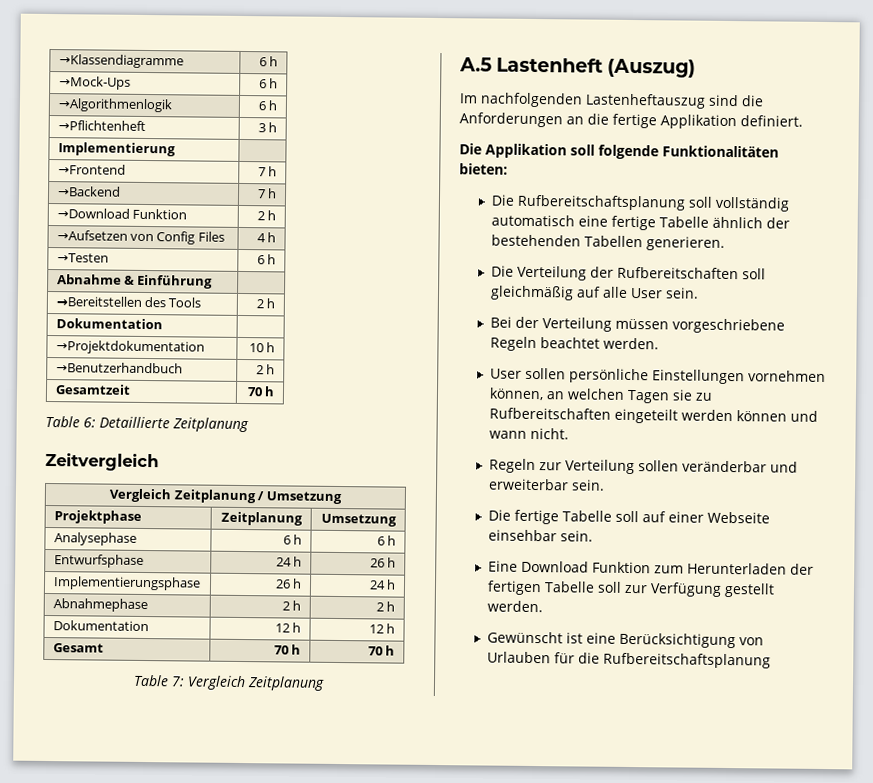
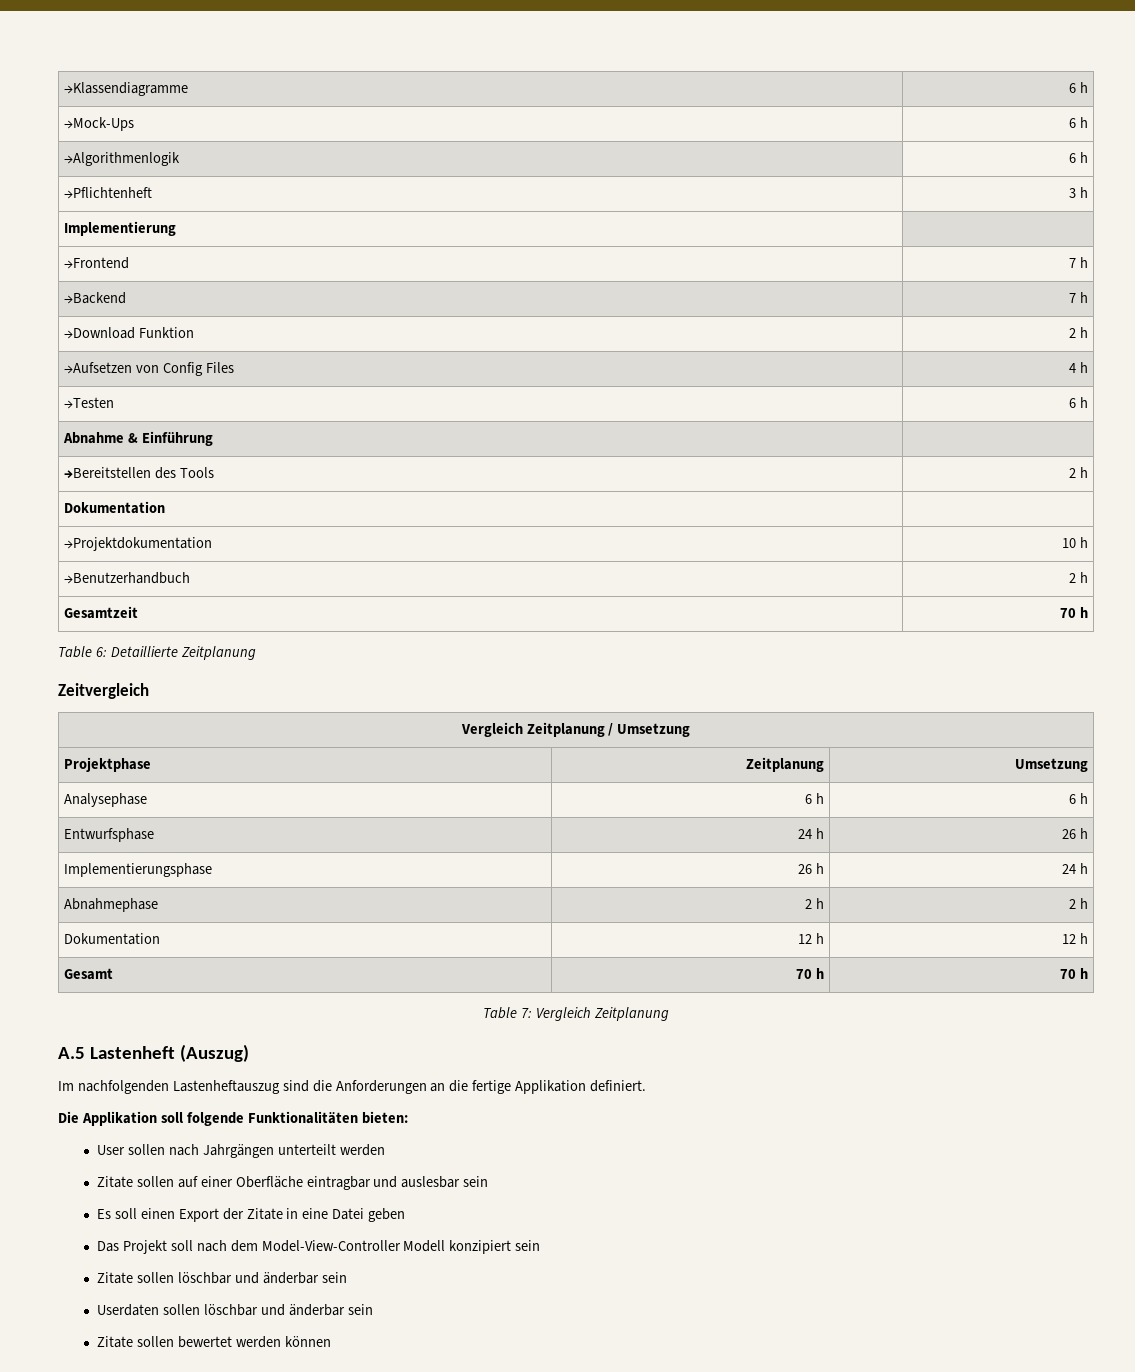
- Die Rufbereitschaftsplanung soll vollständig automatisch eine fertige Tabelle ähnlich der bestehenden Tabellen generieren.
- Die Verteilung der Rufbereitschaften soll gleichmäßig auf alle User sein.
- Bei der Verteilung müssen vorgeschriebene Regeln beachtet werden.
- User sollen persönliche Einstellungen vornehmen können, an welchen Tagen sie zu Rufbereitschaften eingeteilt werden können und wann nicht.
- Regeln zur Verteilung sollen veränderbar und erweiterbar sein.
- Die fertige Tabelle soll auf einer Webseite einsehbar sein.
- Eine Download Funktion zum Herunterladen der fertigen Tabelle soll zur Verfügung gestellt werden.
- Gewünscht ist eine Berücksichtigung von Urlauben für die Rufbereitschaftsplanung
+ User sollen nach Jahrgängen unterteilt werden
+ Zitate sollen auf einer Oberfläche eintragbar und auslesbar sein
+ Es soll einen Export der Zitate in eine Datei geben
+ Das Projekt soll nach dem Model-View-Controller Modell konzipiert sein
+ Zitate sollen löschbar und änderbar sein
+ Userdaten sollen löschbar und änderbar sein
+ Zitate sollen bewertet werden können

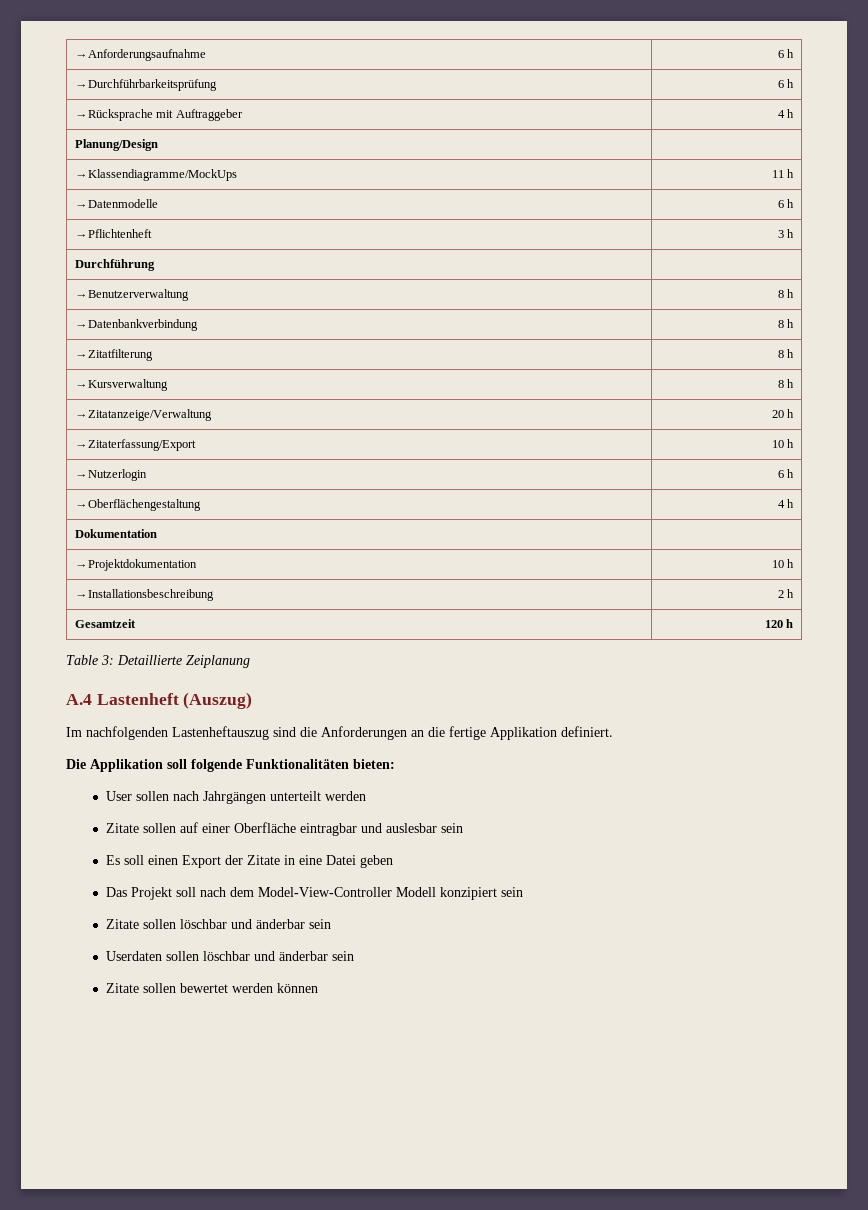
- →Klassendiagramme | 6 h
- →Mock-Ups | 6 h
- →Algorithmenlogik | 6 h
+ →Anforderungsaufnahme | 6 h
+ →Durchführbarkeitsprüfung | 6 h
+ →Rücksprache mit Auftraggeber | 4 h
+ Planung/Design |
+ →Klassendiagramme/MockUps | 11 h
+ →Datenmodelle | 6 h
- Implementierung |
- →Frontend | 7 h
- →Backend | 7 h
- →Download Funktion | 2 h
- →Aufsetzen von Config Files | 4 h
- →Testen | 6 h
- Abnahme & Einführung |
- →Bereitstellen des Tools | 2 h
+ Durchführung |
+ →Benutzerverwaltung | 8 h
+ →Datenbankverbindung | 8 h
+ →Zitatfilterung | 8 h
+ →Kursverwaltung | 8 h
+ →Zitatanzeige/Verwaltung | 20 h
+ →Zitaterfassung/Export | 10 h
+ →Nutzerlogin | 6 h
+ →Oberflächengestaltung | 4 h
- →Benutzerhandbuch | 2 h
+ →Installationsbeschreibung | 2 h
- Gesamtzeit | 70 h
- Table 6: Detaillierte Zeitplanung
- Zeitvergleich
- Vergleich Zeitplanung / Umsetzung
- Projektphase | Zeitplanung | Umsetzung
- Analysephase | 6 h | 6 h
- Entwurfsphase | 24 h | 26 h
- Implementierungsphase | 26 h | 24 h
- Abnahmephase | 2 h | 2 h
- Dokumentation | 12 h | 12 h
- Gesamt | 70 h | 70 h
- Table 7: Vergleich Zeitplanung
- A.5 Lastenheft (Auszug)
+ Gesamtzeit | 120 h
+ Table 3: Detaillierte Zeiplanung
+ A.4 Lastenheft (Auszug)

